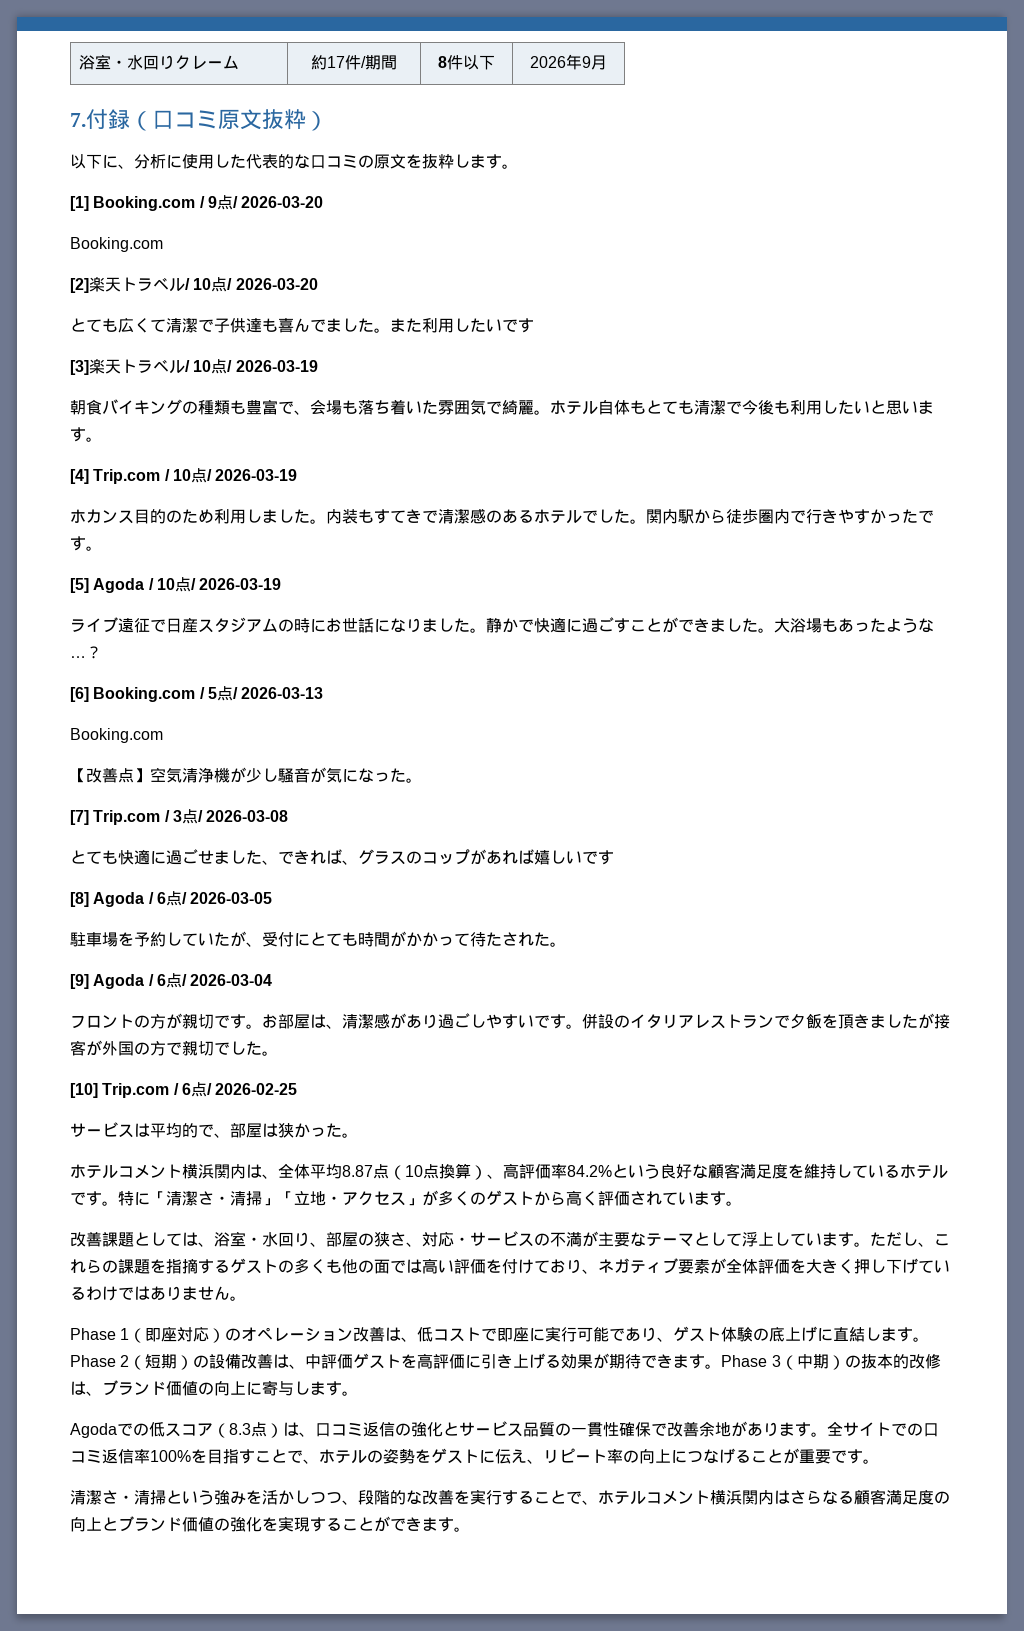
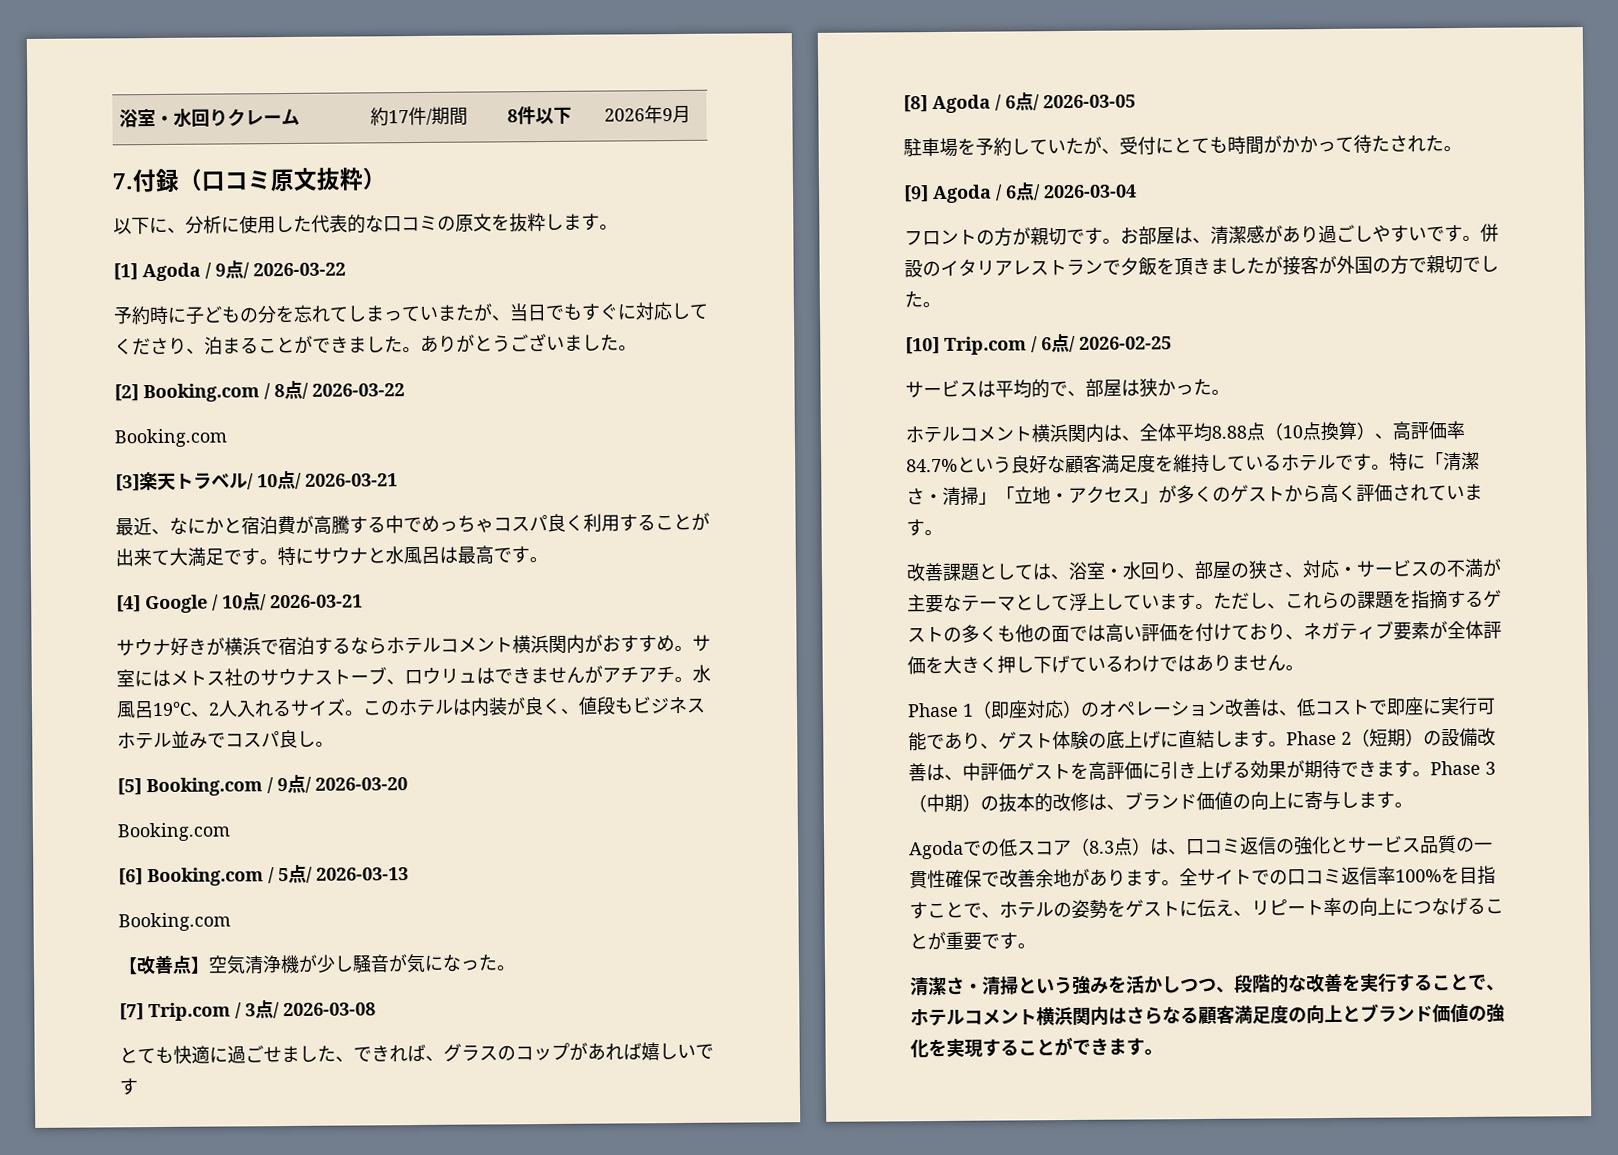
- [1] Booking.com / 9点/ 2026-03-20
+ [1] Agoda / 9点/ 2026-03-22
+ 予約時に子どもの分を忘れてしまっていまたが、当日でもすぐに対応してくださり、泊まることができました。ありがとうございました。
+ [2] Booking.com / 8点/ 2026-03-22
  Booking.com
- [2]楽天トラベル/ 10点/ 2026-03-20
- とても広くて清潔で子供達も喜んでました。また利用したいです
- [3]楽天トラベル/ 10点/ 2026-03-19
- 朝食バイキングの種類も豊富で、会場も落ち着いた雰囲気で綺麗。ホテル自体もとても清潔で今後も利用したいと思います。
+ [3]楽天トラベル/ 10点/ 2026-03-21
+ 最近、なにかと宿泊費が高騰する中でめっちゃコスパ良く利用することが出来て大満足です。特にサウナと水風呂は最高です。
- [4] Trip.com / 10点/ 2026-03-19
- ホカンス目的のため利用しました。内装もすてきで清潔感のあるホテルでした。関内駅から徒歩圏内で行きやすかったです。
- [5] Agoda / 10点/ 2026-03-19
- ライブ遠征で日産スタジアムの時にお世話になりました。静かで快適に過ごすことができました。大浴場もあったような…？
+ [4] Google / 10点/ 2026-03-21
+ サウナ好きが横浜で宿泊するならホテルコメント横浜関内がおすすめ。サ室にはメトス社のサウナストーブ、ロウリュはできませんがアチアチ。水風呂19℃、2人入れるサイズ。このホテルは内装が良く、値段もビジネスホテル並みでコスパ良し。
+ [5] Booking.com / 9点/ 2026-03-20
+ Booking.com
- ホテルコメント横浜関内は、全体平均8.87点（10点換算）、高評価率84.2%という良好な顧客満足度を維持しているホテルです。
+ ホテルコメント横浜関内は、全体平均8.88点（10点換算）、高評価率84.7%という良好な顧客満足度を維持しているホテルです。

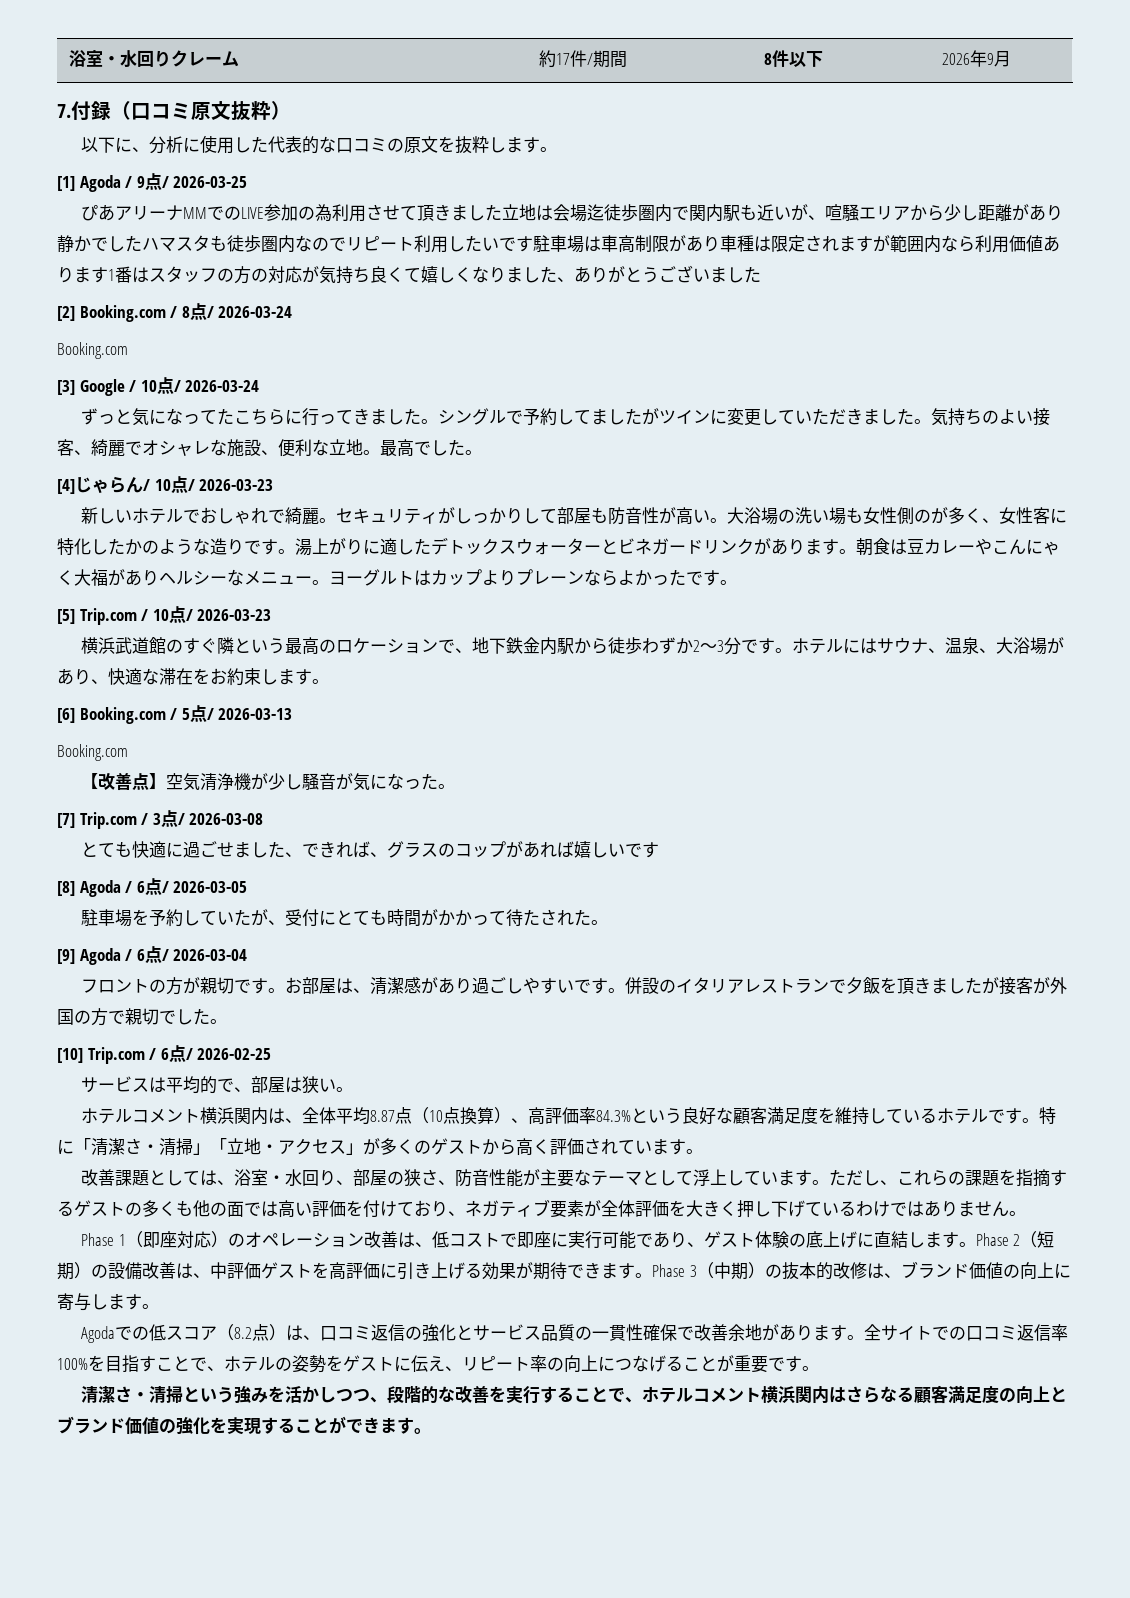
- [1] Agoda / 9点/ 2026-03-22
- 予約時に子どもの分を忘れてしまっていまたが、当日でもすぐに対応してくださり、泊まることができました。ありがとうございました。
+ [1] Agoda / 9点/ 2026-03-25
+ ぴあアリーナMMでのLIVE参加の為利用させて頂きました立地は会場迄徒歩圏内で関内駅も近いが、喧騒エリアから少し距離があり静かでしたハマスタも徒歩圏内なのでリピート利用したいです駐車場は車高制限があり車種は限定されますが範囲内なら利用価値あります1番はスタッフの方の対応が気持ち良くて嬉しくなりました、ありがとうございました
- [2] Booking.com / 8点/ 2026-03-22
+ [2] Booking.com / 8点/ 2026-03-24
- [3]楽天トラベル/ 10点/ 2026-03-21
- 最近、なにかと宿泊費が高騰する中でめっちゃコスパ良く利用することが出来て大満足です。特にサウナと水風呂は最高です。
- [4] Google / 10点/ 2026-03-21
- サウナ好きが横浜で宿泊するならホテルコメント横浜関内がおすすめ。サ室にはメトス社のサウナストーブ、ロウリュはできませんがアチアチ。水風呂19℃、2人入れるサイズ。このホテルは内装が良く、値段もビジネスホテル並みでコスパ良し。
- [5] Booking.com / 9点/ 2026-03-20
- Booking.com
+ [3] Google / 10点/ 2026-03-24
+ ずっと気になってたこちらに行ってきました。シングルで予約してましたがツインに変更していただきました。気持ちのよい接客、綺麗でオシャレな施設、便利な立地。最高でした。
+ [4]じゃらん/ 10点/ 2026-03-23
+ 新しいホテルでおしゃれで綺麗。セキュリティがしっかりして部屋も防音性が高い。大浴場の洗い場も女性側のが多く、女性客に特化したかのような造りです。湯上がりに適したデトックスウォーターとビネガードリンクがあります。朝食は豆カレーやこんにゃく大福がありヘルシーなメニュー。ヨーグルトはカップよりプレーンならよかったです。
+ [5] Trip.com / 10点/ 2026-03-23
+ 横浜武道館のすぐ隣という最高のロケーションで、地下鉄金内駅から徒歩わずか2～3分です。ホテルにはサウナ、温泉、大浴場があり、快適な滞在をお約束します。
- サービスは平均的で、部屋は狭かった。
+ サービスは平均的で、部屋は狭い。
- ホテルコメント横浜関内は、全体平均8.88点（10点換算）、高評価率84.7%という良好な顧客満足度を維持しているホテルです。
+ ホテルコメント横浜関内は、全体平均8.87点（10点換算）、高評価率84.3%という良好な顧客満足度を維持しているホテルです。
- 改善課題としては、浴室・水回り、部屋の狭さ、対応・サービスの不満が主要なテーマとして浮上しています。
+ 改善課題としては、浴室・水回り、部屋の狭さ、防音性能が主要なテーマとして浮上しています。
- Agodaでの低スコア（8.3点）は、口コミ返信の強化とサービス品質の一貫性確保で改善余地があります。
+ Agodaでの低スコア（8.2点）は、口コミ返信の強化とサービス品質の一貫性確保で改善余地があります。

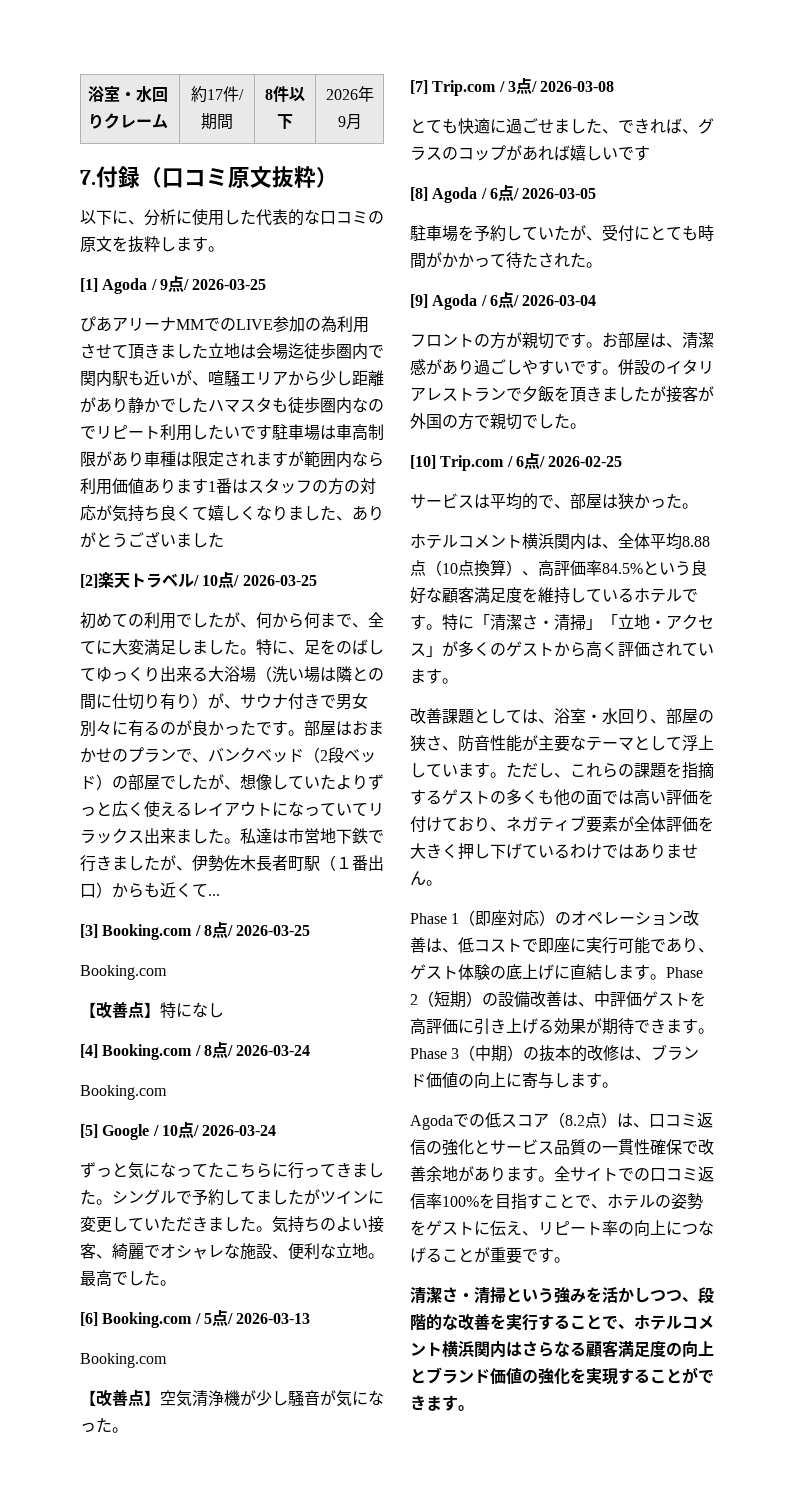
- [2] Booking.com / 8点/ 2026-03-24
+ [2]楽天トラベル/ 10点/ 2026-03-25
+ 初めての利用でしたが、何から何まで、全てに大変満足しました。特に、足をのばしてゆっくり出来る大浴場（洗い場は隣との間に仕切り有り）が、サウナ付きで男女別々に有るのが良かったです。部屋はおまかせのプランで、バンクベッド（2段ベッド）の部屋でしたが、想像していたよりずっと広く使えるレイアウトになっていてリラックス出来ました。私達は市営地下鉄で行きましたが、伊勢佐木長者町駅（１番出口）からも近くて...
+ [3] Booking.com / 8点/ 2026-03-25
+ Booking.com
+ 【改善点】特になし
+ [4] Booking.com / 8点/ 2026-03-24
- [3] Google / 10点/ 2026-03-24
+ [5] Google / 10点/ 2026-03-24
- [4]じゃらん/ 10点/ 2026-03-23
- 新しいホテルでおしゃれで綺麗。セキュリティがしっかりして部屋も防音性が高い。大浴場の洗い場も女性側のが多く、女性客に特化したかのような造りです。湯上がりに適したデトックスウォーターとビネガードリンクがあります。朝食は豆カレーやこんにゃく大福がありヘルシーなメニュー。ヨーグルトはカップよりプレーンならよかったです。
- [5] Trip.com / 10点/ 2026-03-23
- 横浜武道館のすぐ隣という最高のロケーションで、地下鉄金内駅から徒歩わずか2～3分です。ホテルにはサウナ、温泉、大浴場があり、快適な滞在をお約束します。
- サービスは平均的で、部屋は狭い。
+ サービスは平均的で、部屋は狭かった。
- ホテルコメント横浜関内は、全体平均8.87点（10点換算）、高評価率84.3%という良好な顧客満足度を維持しているホテルです。
+ ホテルコメント横浜関内は、全体平均8.88点（10点換算）、高評価率84.5%という良好な顧客満足度を維持しているホテルです。

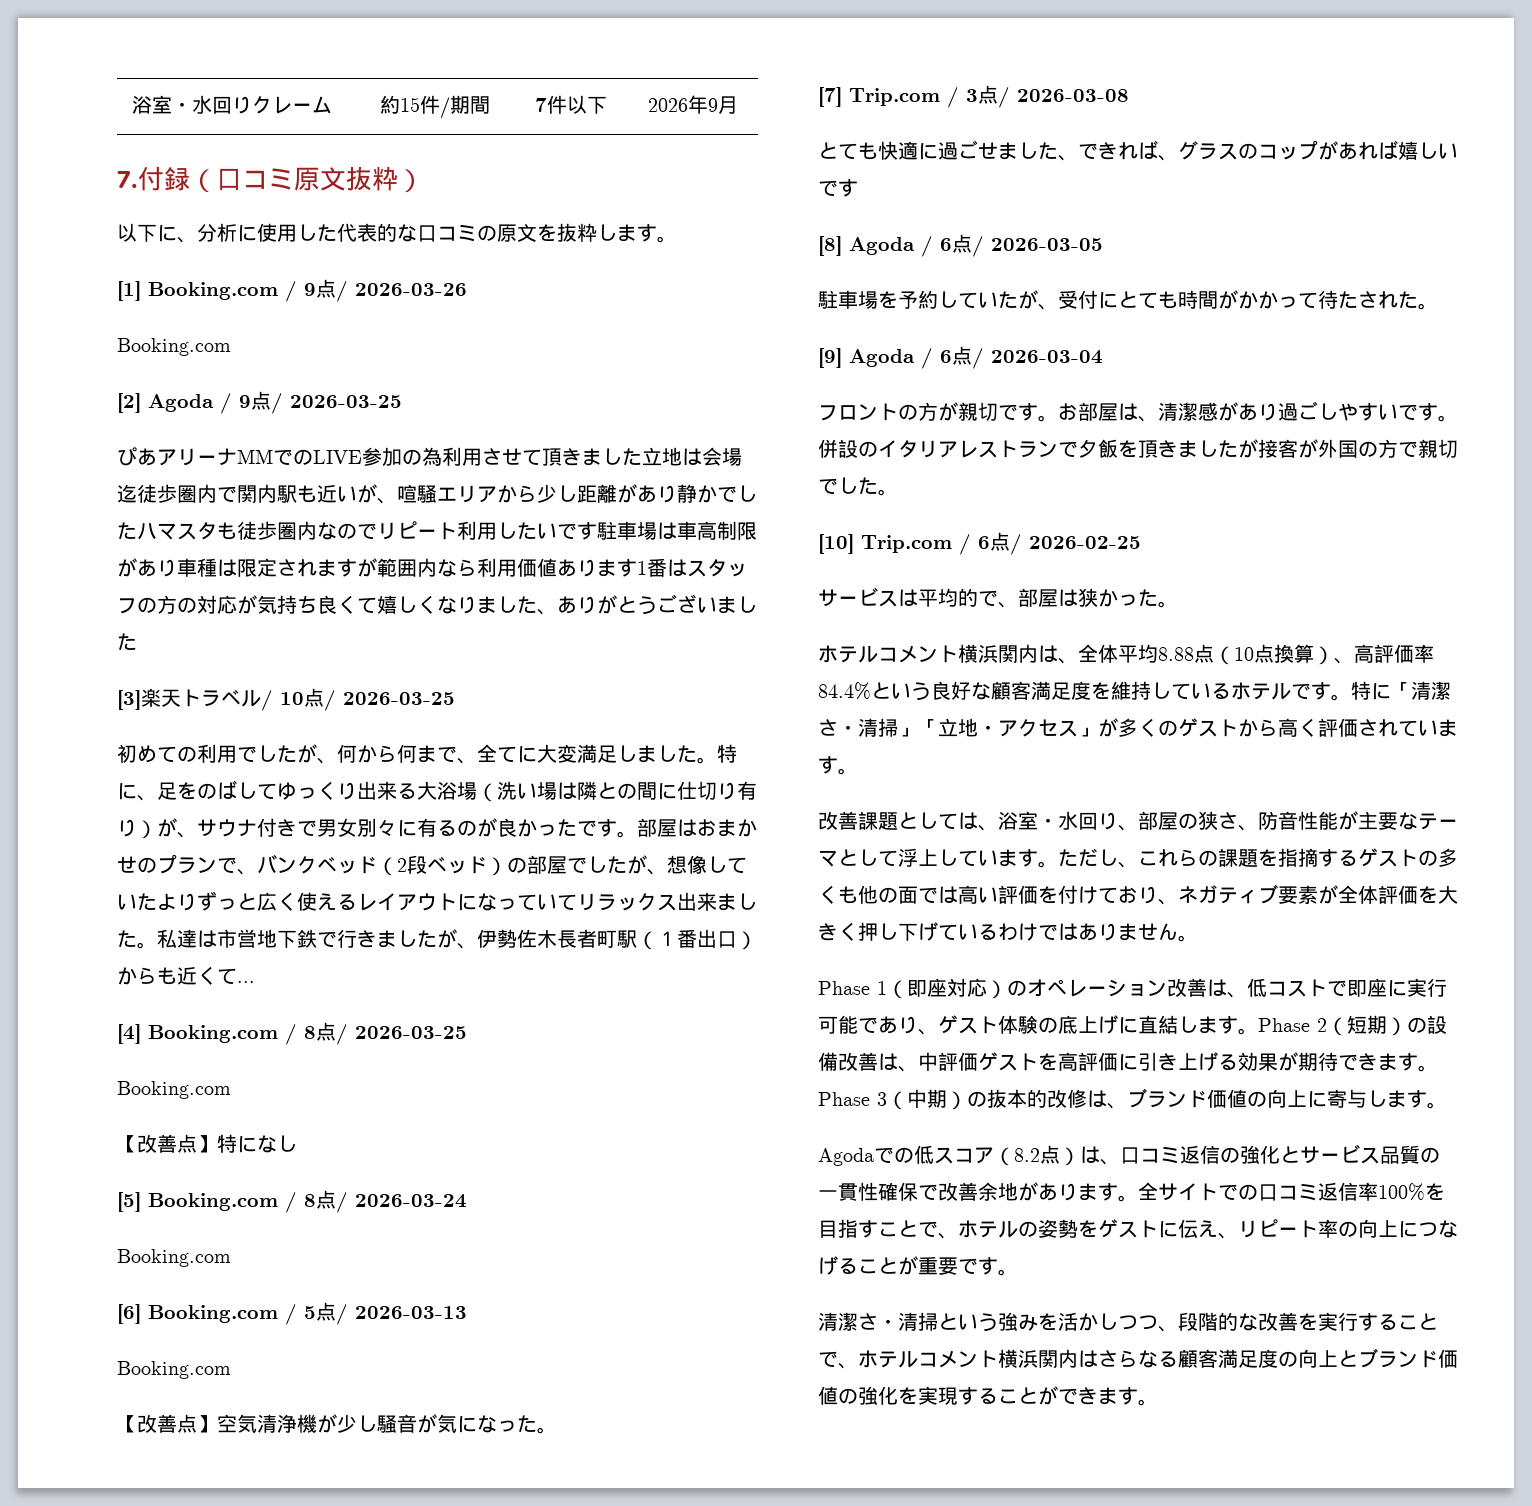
- 浴室・水回りクレーム | 約17件/期間 | 8件以下 | 2026年9月
+ 浴室・水回りクレーム | 約15件/期間 | 7件以下 | 2026年9月
- [1] Agoda / 9点/ 2026-03-25
+ [1] Booking.com / 9点/ 2026-03-26
+ Booking.com
+ [2] Agoda / 9点/ 2026-03-25
- [2]楽天トラベル/ 10点/ 2026-03-25
+ [3]楽天トラベル/ 10点/ 2026-03-25
- [3] Booking.com / 8点/ 2026-03-25
+ [4] Booking.com / 8点/ 2026-03-25
- [4] Booking.com / 8点/ 2026-03-24
+ [5] Booking.com / 8点/ 2026-03-24
- [5] Google / 10点/ 2026-03-24
- ずっと気になってたこちらに行ってきました。シングルで予約してましたがツインに変更していただきました。気持ちのよい接客、綺麗でオシャレな施設、便利な立地。最高でした。
- ホテルコメント横浜関内は、全体平均8.88点（10点換算）、高評価率84.5%という良好な顧客満足度を維持しているホテルです。
+ ホテルコメント横浜関内は、全体平均8.88点（10点換算）、高評価率84.4%という良好な顧客満足度を維持しているホテルです。

